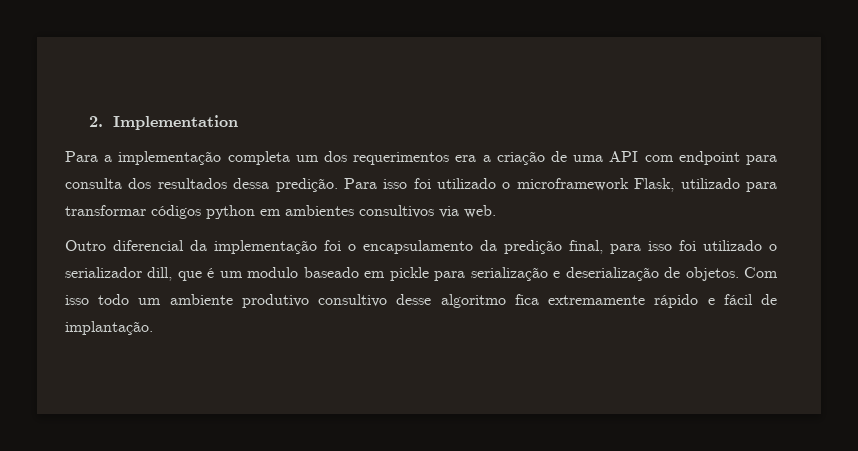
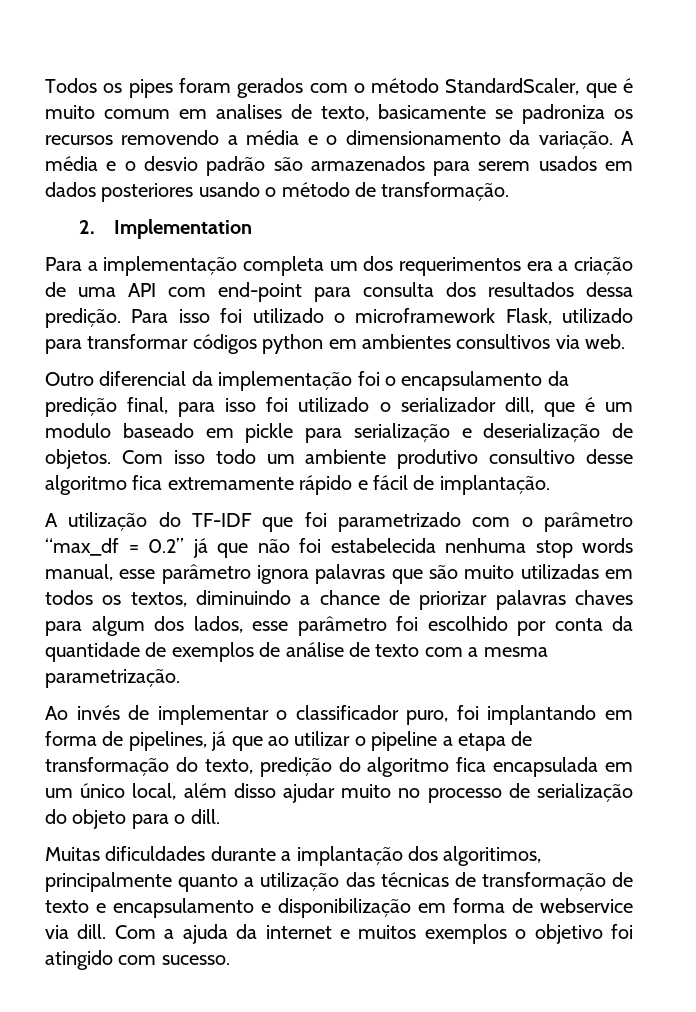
+ Todos os pipes foram gerados com o método StandardScaler, que é muito comum em analises de texto, basicamente se padroniza os recursos removendo a média e o dimensionamento da variação. A média e o desvio padrão são armazenados para serem usados em dados posteriores usando o método de transformação.
- Para a implementação completa um dos requerimentos era a criação de uma API com endpoint para consulta dos resultados dessa predição.
+ Para a implementação completa um dos requerimentos era a criação de uma API com end-point para consulta dos resultados dessa predição.
+ A utilização do TF-IDF que foi parametrizado com o parâmetro “max_df = 0.2” já que não foi estabelecida nenhuma stop words manual, esse parâmetro ignora palavras que são muito utilizadas em todos os textos, diminuindo a chance de priorizar palavras chaves para algum dos lados, esse parâmetro foi escolhido por conta da quantidade de exemplos de análise de texto com a mesma parametrização.
+ Ao invés de implementar o classificador puro, foi implantando em forma de pipelines, já que ao utilizar o pipeline a etapa de transformação do texto, predição do algoritmo fica encapsulada em um único local, além disso ajudar muito no processo de serialização do objeto para o dill.
+ Muitas dificuldades durante a implantação dos algoritimos, principalmente quanto a utilização das técnicas de transformação de texto e encapsulamento e disponibilização em forma de webservice via dill. Com a ajuda da internet e muitos exemplos o objetivo foi atingido com sucesso.

